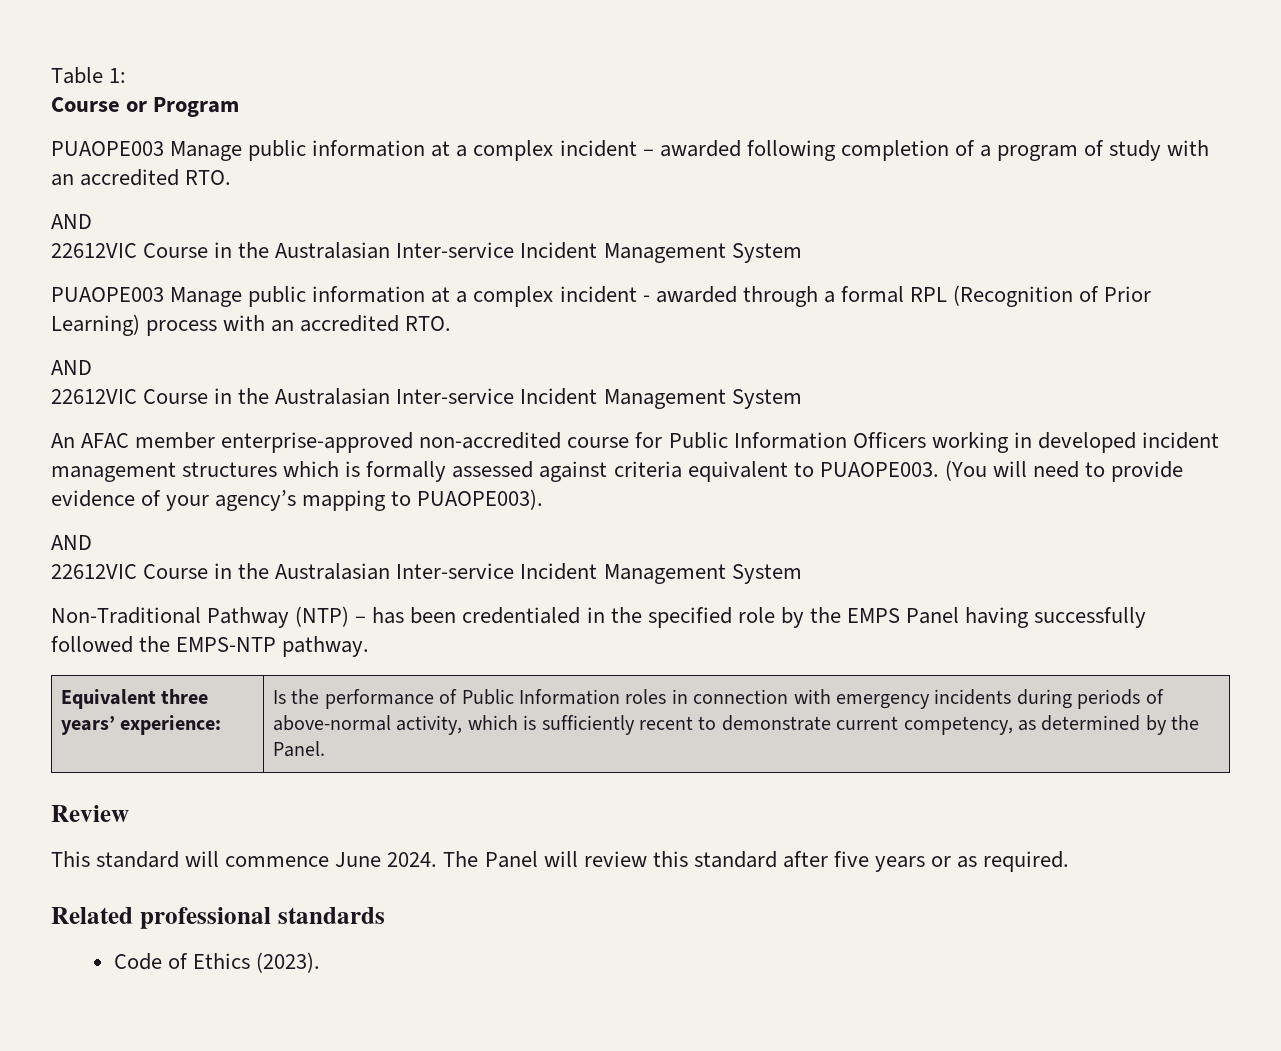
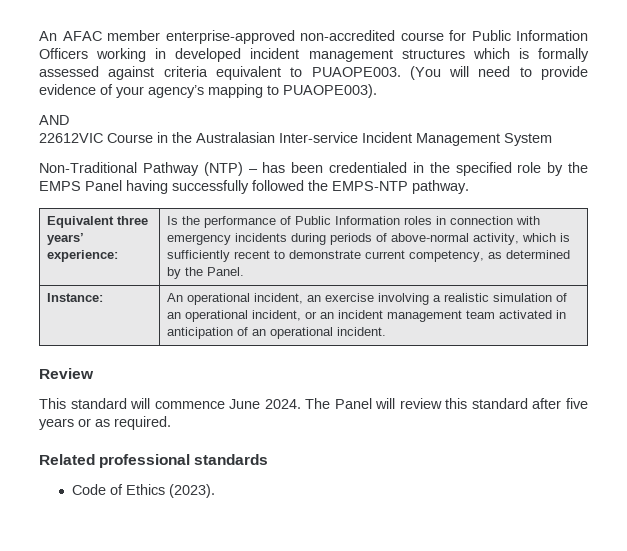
- Table 1:
- Course or Program
- PUAOPE003 Manage public information at a complex incident – awarded following completion of a program of study with an accredited RTO.
- AND
- 22612VIC Course in the Australasian Inter-service Incident Management System
- PUAOPE003 Manage public information at a complex incident - awarded through a formal RPL (Recognition of Prior Learning) process with an accredited RTO.
- AND
- 22612VIC Course in the Australasian Inter-service Incident Management System
+ Instance: | An operational incident, an exercise involving a realistic simulation of an operational incident, or an incident management team activated in anticipation of an operational incident.

